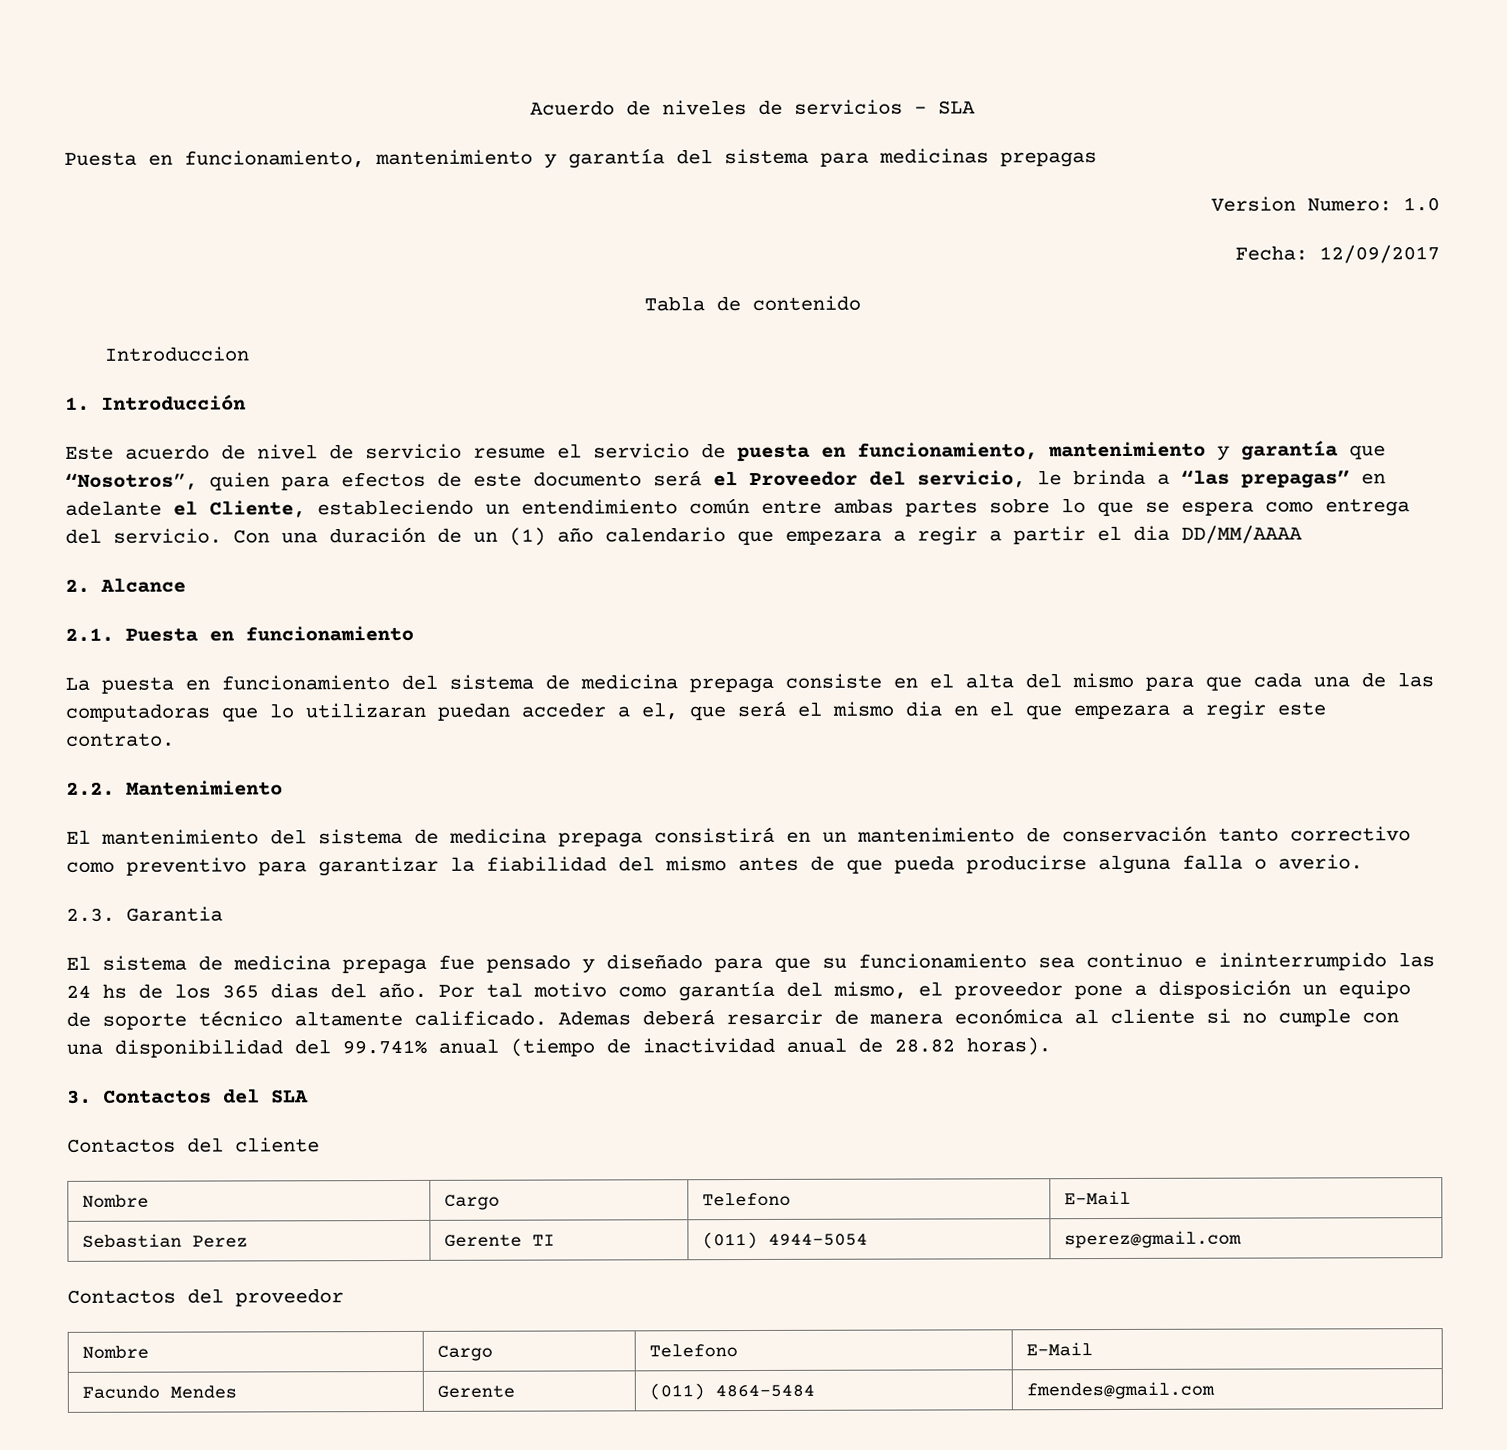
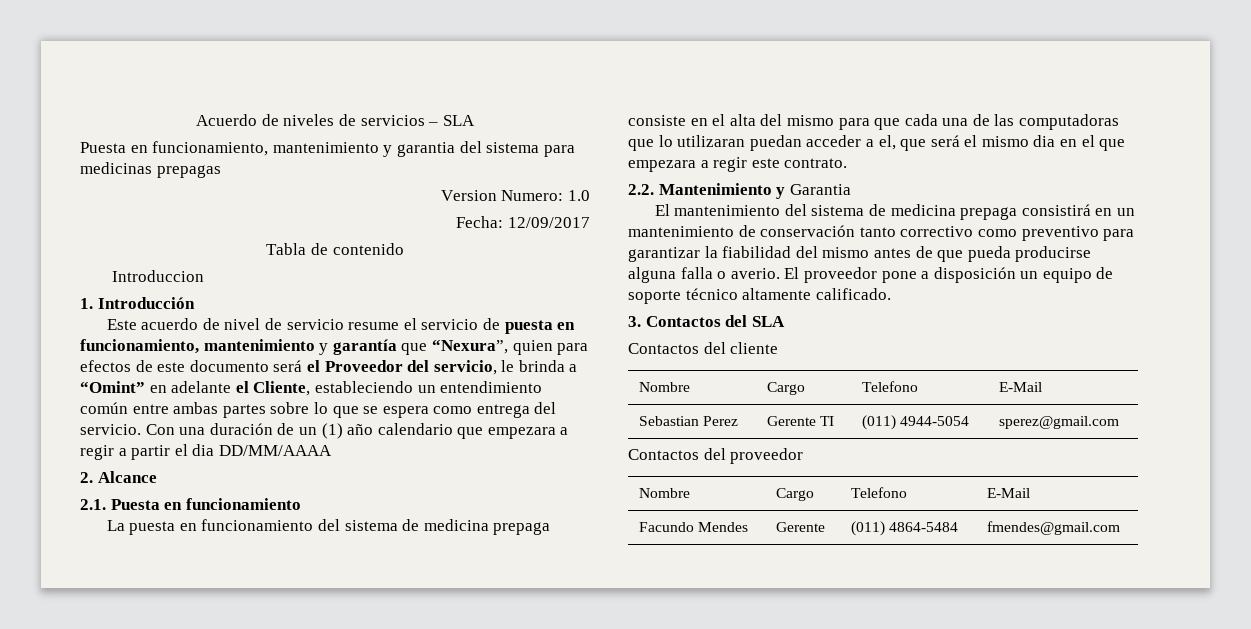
- Puesta en funcionamiento, mantenimiento y garantía del sistema para medicinas prepagas
+ Puesta en funcionamiento, mantenimiento y garantia del sistema para medicinas prepagas
- Este acuerdo de nivel de servicio resume el servicio de puesta en funcionamiento, mantenimiento y garantía que “Nosotros”, quien para efectos de este documento será el Proveedor del servicio, le brinda a “las prepagas” en adelante el Cliente, estableciendo un entendimiento común entre ambas partes sobre lo que se espera como entrega del servicio.
+ Este acuerdo de nivel de servicio resume el servicio de puesta en funcionamiento, mantenimiento y garantía que “Nexura”, quien para efectos de este documento será el Proveedor del servicio, le brinda a “Omint” en adelante el Cliente, estableciendo un entendimiento común entre ambas partes sobre lo que se espera como entrega del servicio.
- 2.2. Mantenimiento
+ 2.2. Mantenimiento y Garantia
- El mantenimiento del sistema de medicina prepaga consistirá en un mantenimiento de conservación tanto correctivo como preventivo para garantizar la fiabilidad del mismo antes de que pueda producirse alguna falla o averio.
- 2.3. Garantia
- El sistema de medicina prepaga fue pensado y diseñado para que su funcionamiento sea continuo e ininterrumpido las 24 hs de los 365 dias del año. Por tal motivo como garantía del mismo, el proveedor pone a disposición un equipo de soporte técnico altamente calificado. Ademas deberá resarcir de manera económica al cliente si no cumple con una disponibilidad del 99.741% anual (tiempo de inactividad anual de 28.82 horas).
+ El mantenimiento del sistema de medicina prepaga consistirá en un mantenimiento de conservación tanto correctivo como preventivo para garantizar la fiabilidad del mismo antes de que pueda producirse alguna falla o averio. El proveedor pone a disposición un equipo de soporte técnico altamente calificado.

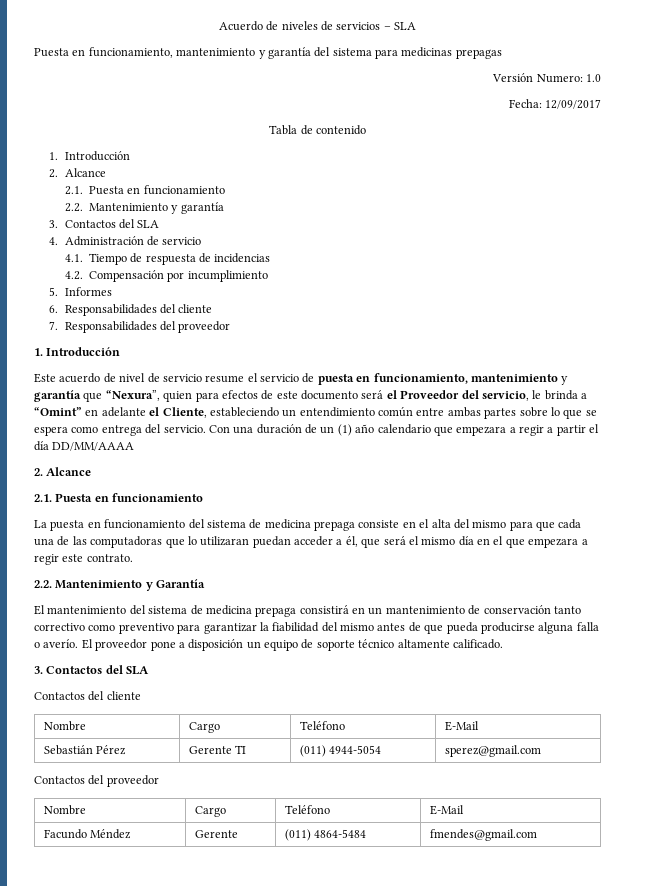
- Puesta en funcionamiento, mantenimiento y garantia del sistema para medicinas prepagas
+ Puesta en funcionamiento, mantenimiento y garantía del sistema para medicinas prepagas
- Version Numero: 1.0
+ Versión Numero: 1.0
  Tabla de contenido
- Introduccion
+ 1. Introducción
+ 2. Alcance
+ 2.1. Puesta en funcionamiento
+ 2.2. Mantenimiento y garantía
+ 3. Contactos del SLA
+ 4. Administración de servicio
+ 4.1. Tiempo de respuesta de incidencias
+ 4.2. Compensación por incumplimiento
+ 5. Informes
+ 6. Responsabilidades del cliente
+ 7. Responsabilidades del proveedor
- Con una duración de un (1) año calendario que empezara a regir a partir el dia DD/MM/AAAA
+ Con una duración de un (1) año calendario que empezara a regir a partir el día DD/MM/AAAA
- La puesta en funcionamiento del sistema de medicina prepaga consiste en el alta del mismo para que cada una de las computadoras que lo utilizaran puedan acceder a el, que será el mismo dia en el que empezara a regir este contrato.
+ La puesta en funcionamiento del sistema de medicina prepaga consiste en el alta del mismo para que cada una de las computadoras que lo utilizaran puedan acceder a él, que será el mismo día en el que empezara a regir este contrato.
- 2.2. Mantenimiento y Garantia
+ 2.2. Mantenimiento y Garantía
- El mantenimiento del sistema de medicina prepaga consistirá en un mantenimiento de conservación tanto correctivo como preventivo para garantizar la fiabilidad del mismo antes de que pueda producirse alguna falla o averio.
+ El mantenimiento del sistema de medicina prepaga consistirá en un mantenimiento de conservación tanto correctivo como preventivo para garantizar la fiabilidad del mismo antes de que pueda producirse alguna falla o averío.
  Contactos del cliente
- Nombre | Cargo | Telefono | E-Mail
- Sebastian Perez | Gerente TI | (011) 4944-5054 | sperez@gmail.com
+ Nombre | Cargo | Teléfono | E-Mail
+ Sebastián Pérez | Gerente TI | (011) 4944-5054 | sperez@gmail.com
  Contactos del proveedor
- Nombre | Cargo | Telefono | E-Mail
+ Nombre | Cargo | Teléfono | E-Mail
- Facundo Mendes | Gerente | (011) 4864-5484 | fmendes@gmail.com
+ Facundo Méndez | Gerente | (011) 4864-5484 | fmendes@gmail.com

